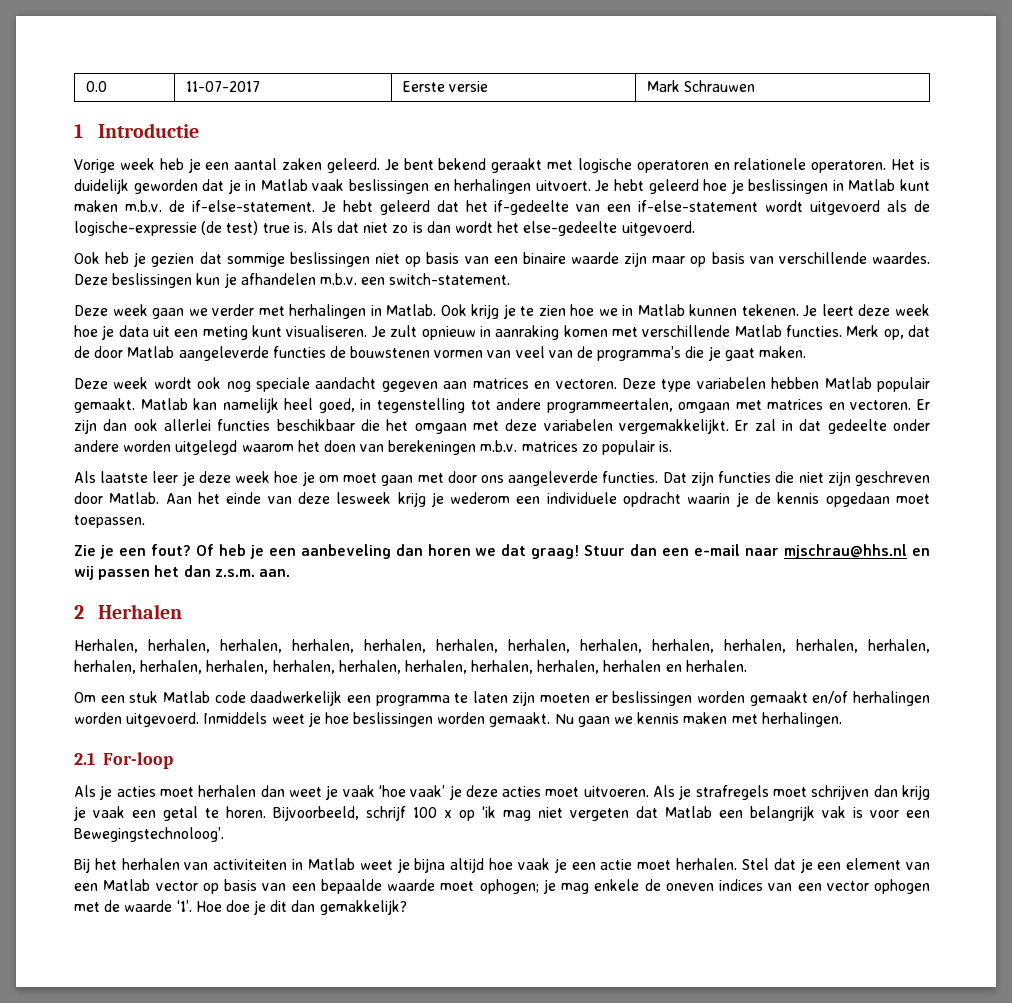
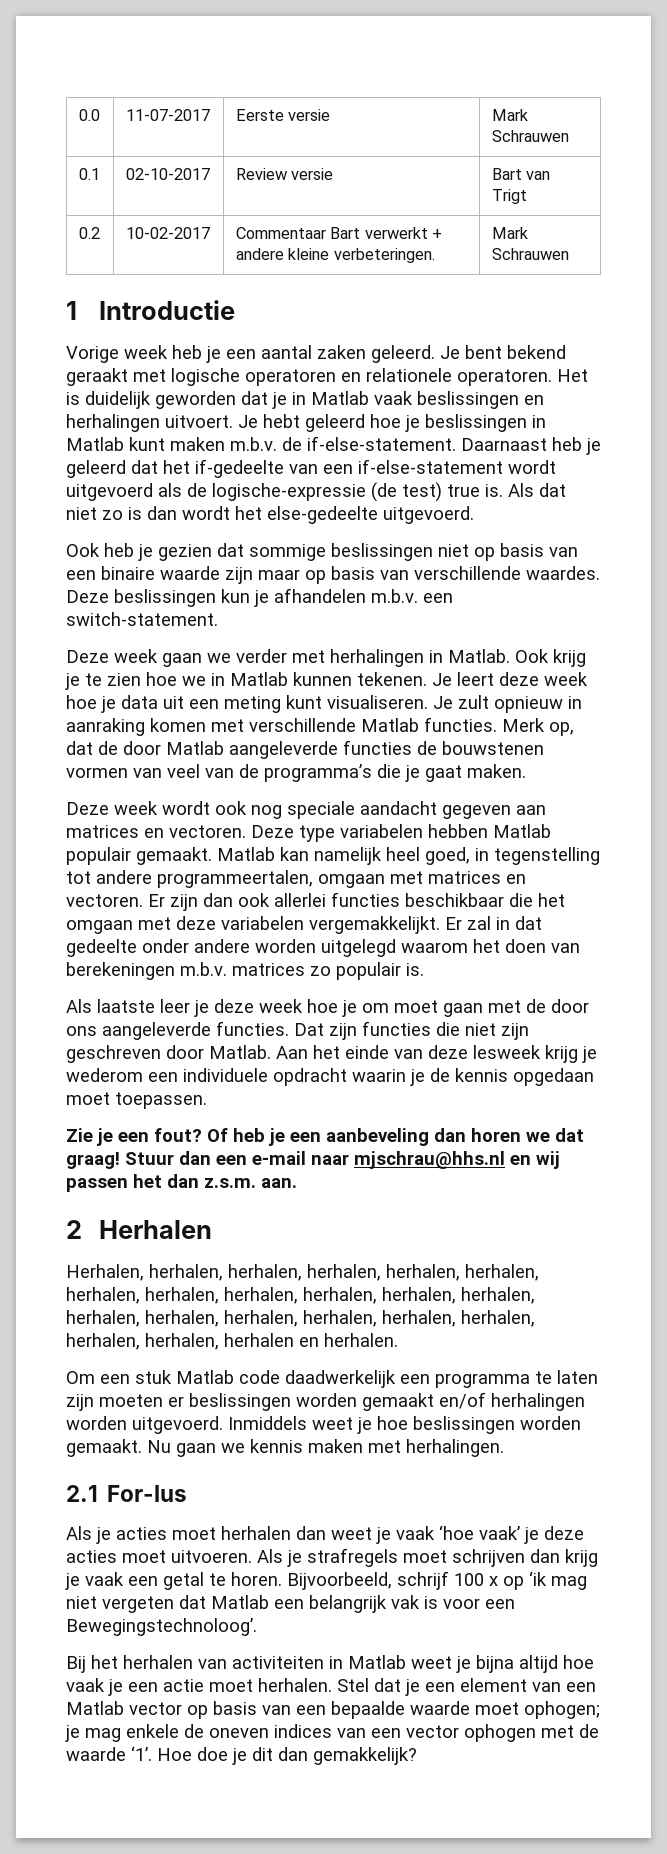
+ 0.1 | 02-10-2017 | Review versie | Bart van Trigt
+ 0.2 | 10-02-2017 | Commentaar Bart verwerkt + andere kleine verbeteringen. | Mark Schrauwen
- Je hebt geleerd dat het if-gedeelte van een if-else-statement wordt uitgevoerd als de logische-expressie (de test) true is.
+ Daarnaast heb je geleerd dat het if-gedeelte van een if-else-statement wordt uitgevoerd als de logische-expressie (de test) true is.
- Als laatste leer je deze week hoe je om moet gaan met door ons aangeleverde functies.
+ Als laatste leer je deze week hoe je om moet gaan met de door ons aangeleverde functies.
- 2.1 For-loop
+ 2.1 For-lus

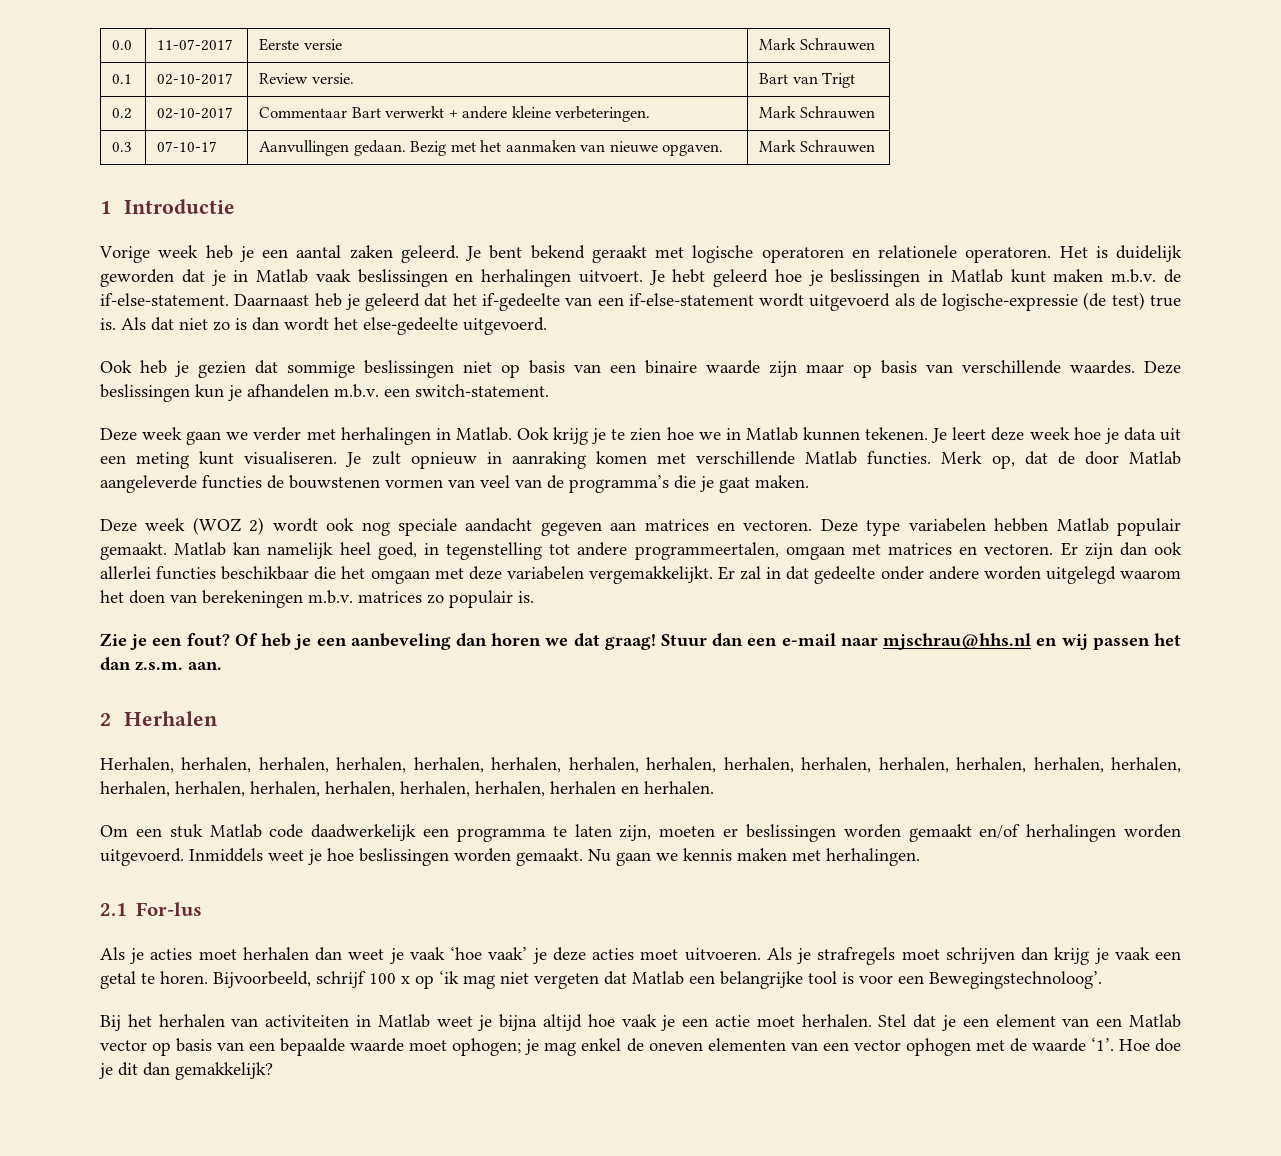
- 0.1 | 02-10-2017 | Review versie | Bart van Trigt
+ 0.1 | 02-10-2017 | Review versie. | Bart van Trigt
- 0.2 | 10-02-2017 | Commentaar Bart verwerkt + andere kleine verbeteringen. | Mark Schrauwen
+ 0.2 | 02-10-2017 | Commentaar Bart verwerkt + andere kleine verbeteringen. | Mark Schrauwen
+ 0.3 | 07-10-17 | Aanvullingen gedaan. Bezig met het aanmaken van nieuwe opgaven. | Mark Schrauwen
- Deze week wordt ook nog speciale aandacht gegeven aan matrices en vectoren.
+ Deze week (WOZ 2) wordt ook nog speciale aandacht gegeven aan matrices en vectoren.
- Als laatste leer je deze week hoe je om moet gaan met de door ons aangeleverde functies. Dat zijn functies die niet zijn geschreven door Matlab. Aan het einde van deze lesweek krijg je wederom een individuele opdracht waarin je de kennis opgedaan moet toepassen.
- Om een stuk Matlab code daadwerkelijk een programma te laten zijn moeten er beslissingen worden gemaakt en/of herhalingen worden uitgevoerd.
+ Om een stuk Matlab code daadwerkelijk een programma te laten zijn, moeten er beslissingen worden gemaakt en/of herhalingen worden uitgevoerd.
- Bijvoorbeeld, schrijf 100 x op ‘ik mag niet vergeten dat Matlab een belangrijk vak is voor een Bewegingstechnoloog’.
+ Bijvoorbeeld, schrijf 100 x op ‘ik mag niet vergeten dat Matlab een belangrijke tool is voor een Bewegingstechnoloog’.
- Stel dat je een element van een Matlab vector op basis van een bepaalde waarde moet ophogen; je mag enkele de oneven indices van een vector ophogen met de waarde ‘1’.
+ Stel dat je een element van een Matlab vector op basis van een bepaalde waarde moet ophogen; je mag enkel de oneven elementen van een vector ophogen met de waarde ‘1’.

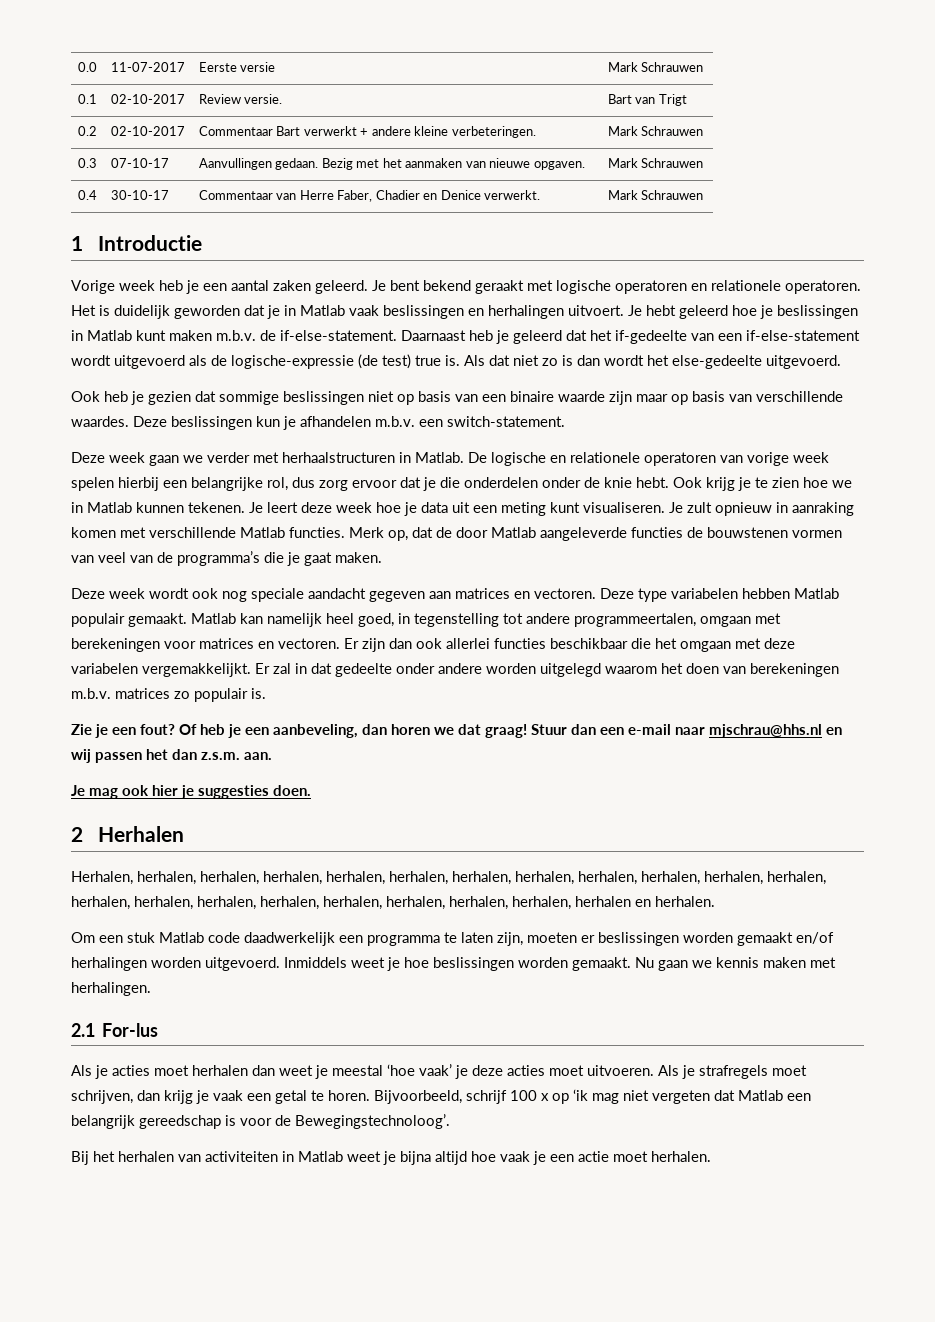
+ 0.4 | 30-10-17 | Commentaar van Herre Faber, Chadier en Denice verwerkt. | Mark Schrauwen
- Deze week gaan we verder met herhalingen in Matlab.
+ Deze week gaan we verder met herhaalstructuren in Matlab.
+ De logische en relationele operatoren van vorige week spelen hierbij een belangrijke rol, dus zorg ervoor dat je die onderdelen onder de knie hebt.
- Deze week (WOZ 2) wordt ook nog speciale aandacht gegeven aan matrices en vectoren.
+ Deze week wordt ook nog speciale aandacht gegeven aan matrices en vectoren.
- Matlab kan namelijk heel goed, in tegenstelling tot andere programmeertalen, omgaan met matrices en vectoren.
+ Matlab kan namelijk heel goed, in tegenstelling tot andere programmeertalen, omgaan met berekeningen voor matrices en vectoren.
- Of heb je een aanbeveling dan horen we dat graag!
+ Of heb je een aanbeveling, dan horen we dat graag!
+ Je mag ook hier je suggesties doen.
- Als je acties moet herhalen dan weet je vaak ‘hoe vaak’ je deze acties moet uitvoeren.
+ Als je acties moet herhalen dan weet je meestal ‘hoe vaak’ je deze acties moet uitvoeren.
- Als je strafregels moet schrijven dan krijg je vaak een getal te horen.
+ Als je strafregels moet schrijven, dan krijg je vaak een getal te horen.
- Bijvoorbeeld, schrijf 100 x op ‘ik mag niet vergeten dat Matlab een belangrijke tool is voor een Bewegingstechnoloog’.
+ Bijvoorbeeld, schrijf 100 x op ‘ik mag niet vergeten dat Matlab een belangrijk gereedschap is voor de Bewegingstechnoloog’.
- Stel dat je een element van een Matlab vector op basis van een bepaalde waarde moet ophogen; je mag enkel de oneven elementen van een vector ophogen met de waarde ‘1’. Hoe doe je dit dan gemakkelijk?

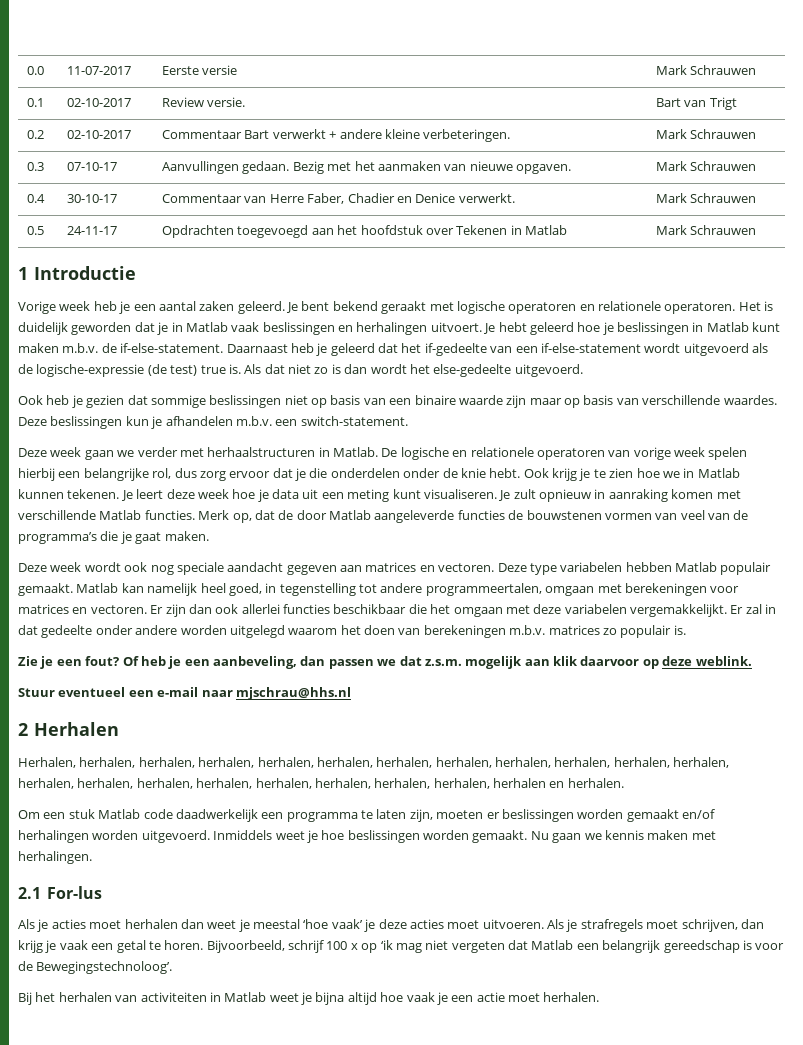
+ 0.5 | 24-11-17 | Opdrachten toegevoegd aan het hoofdstuk over Tekenen in Matlab | Mark Schrauwen
- Of heb je een aanbeveling, dan horen we dat graag! Stuur dan een e-mail naar mjschrau@hhs.nl en wij passen het dan z.s.m. aan.
- Je mag ook hier je suggesties doen.
+ Of heb je een aanbeveling, dan passen we dat z.s.m. mogelijk aan klik daarvoor op deze weblink.
+ Stuur eventueel een e-mail naar mjschrau@hhs.nl

